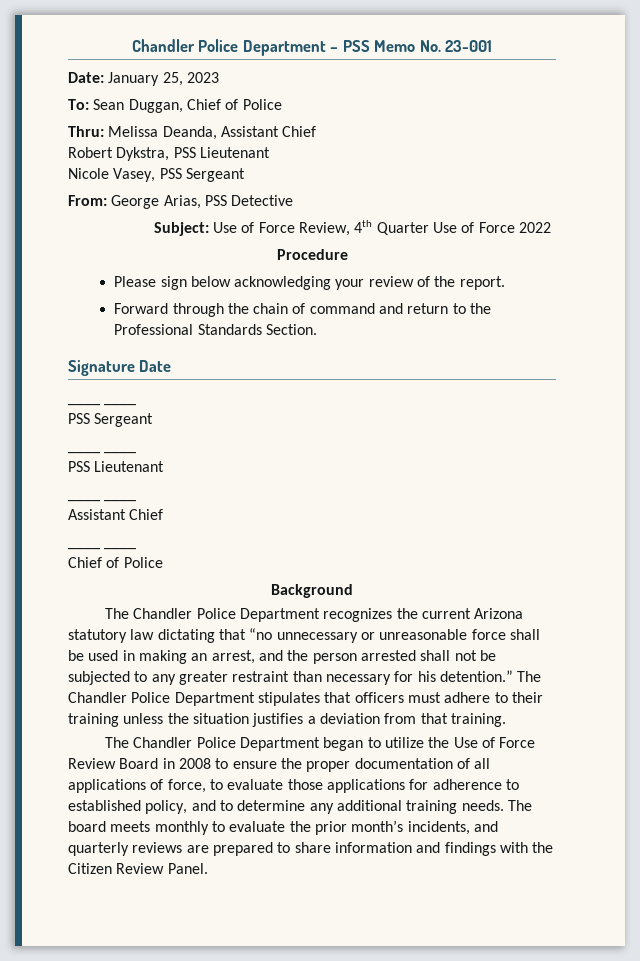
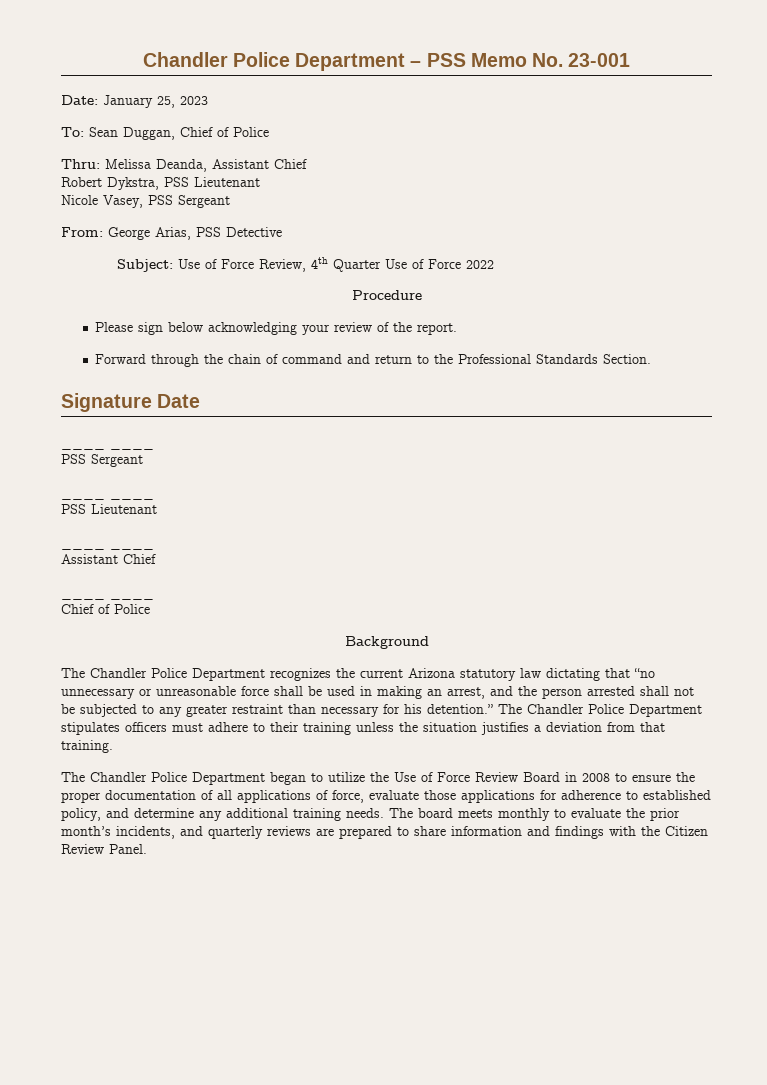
- The Chandler Police Department stipulates that officers must adhere to their training unless the situation justifies a deviation from that training.
+ The Chandler Police Department stipulates officers must adhere to their training unless the situation justifies a deviation from that training.
- The Chandler Police Department began to utilize the Use of Force Review Board in 2008 to ensure the proper documentation of all applications of force, to evaluate those applications for adherence to established policy, and to determine any additional training needs.
+ The Chandler Police Department began to utilize the Use of Force Review Board in 2008 to ensure the proper documentation of all applications of force, evaluate those applications for adherence to established policy, and determine any additional training needs.

